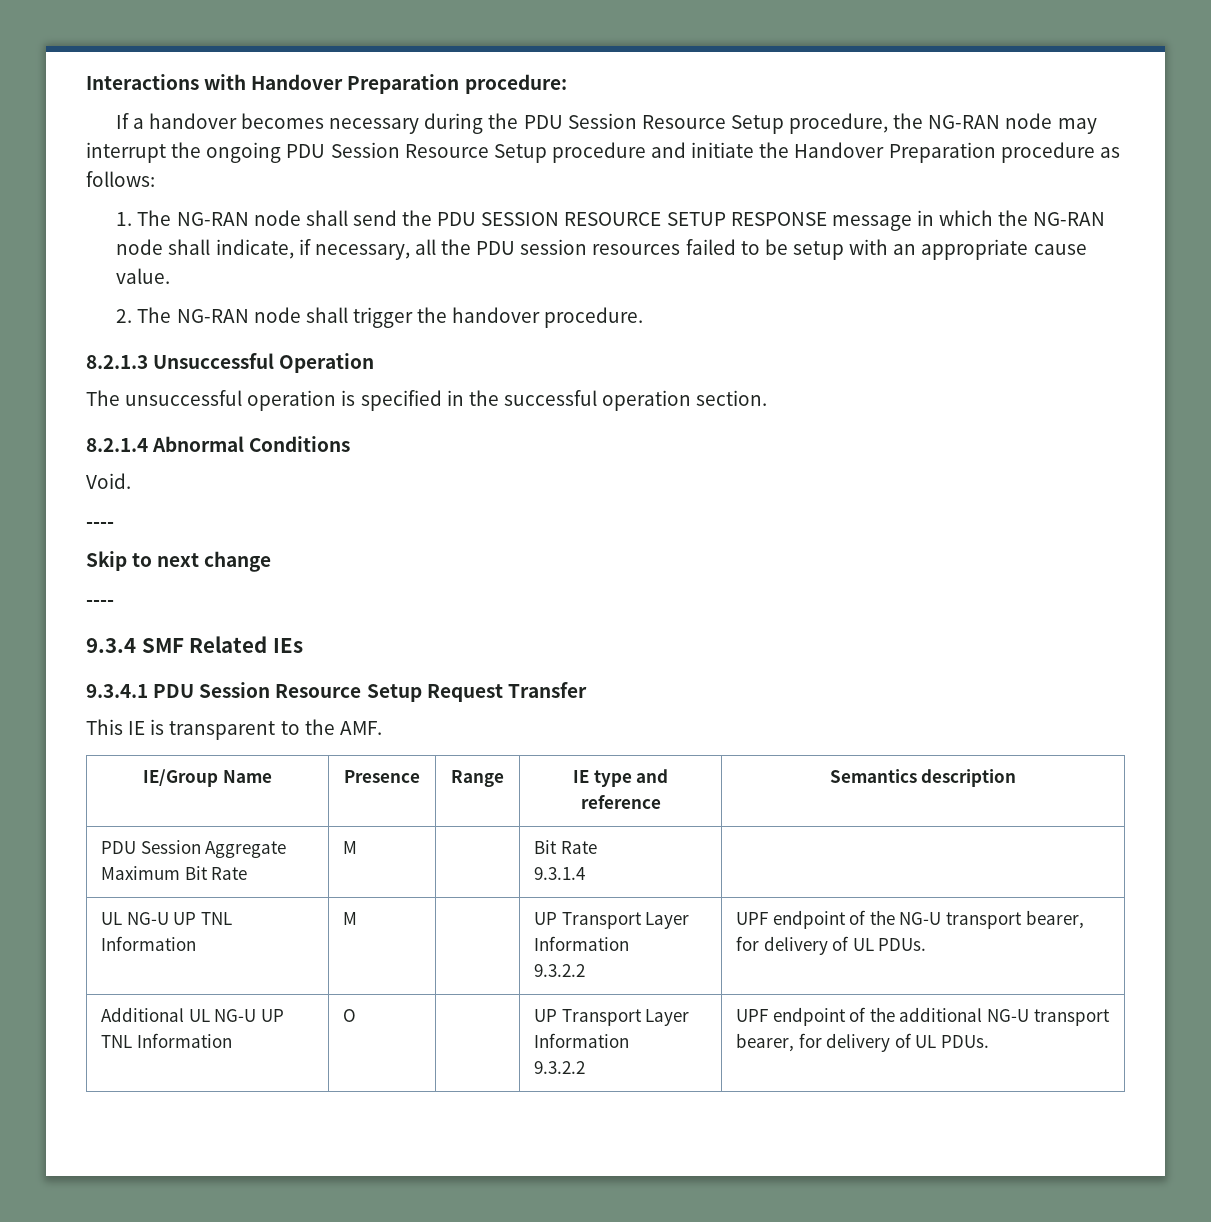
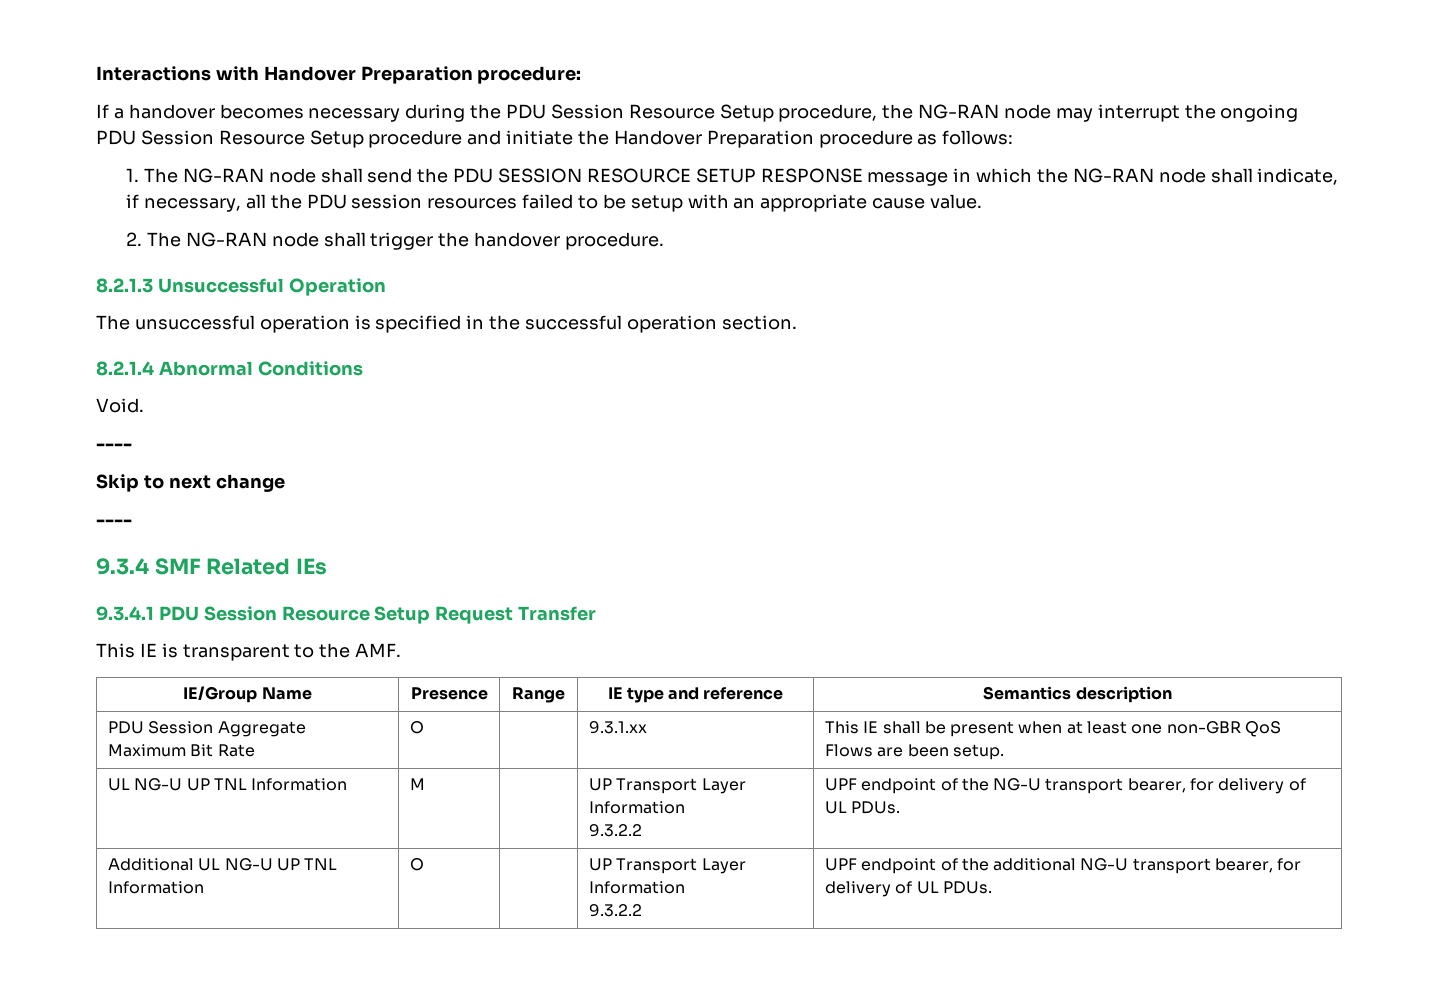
- PDU Session Aggregate Maximum Bit Rate | M | | Bit Rate
- 9.3.1.4 |
+ PDU Session Aggregate Maximum Bit Rate | O | | 9.3.1.xx | This IE shall be present when at least one non-GBR QoS Flows are been setup.

